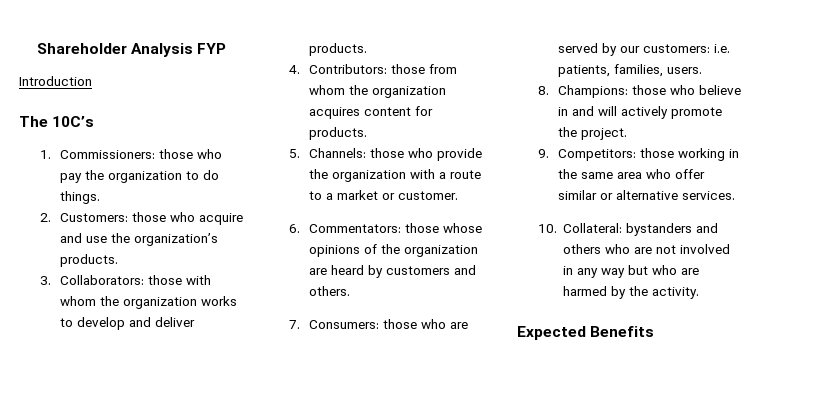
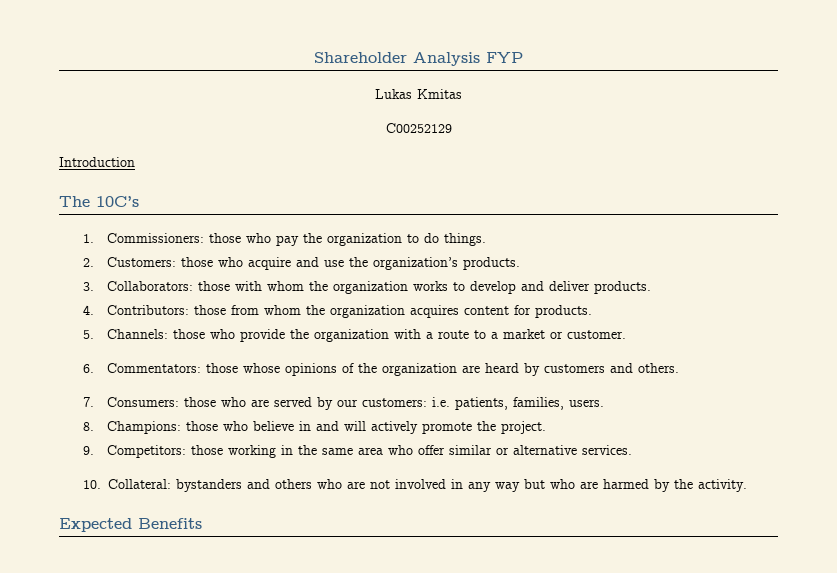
+ Lukas Kmitas
+ C00252129

